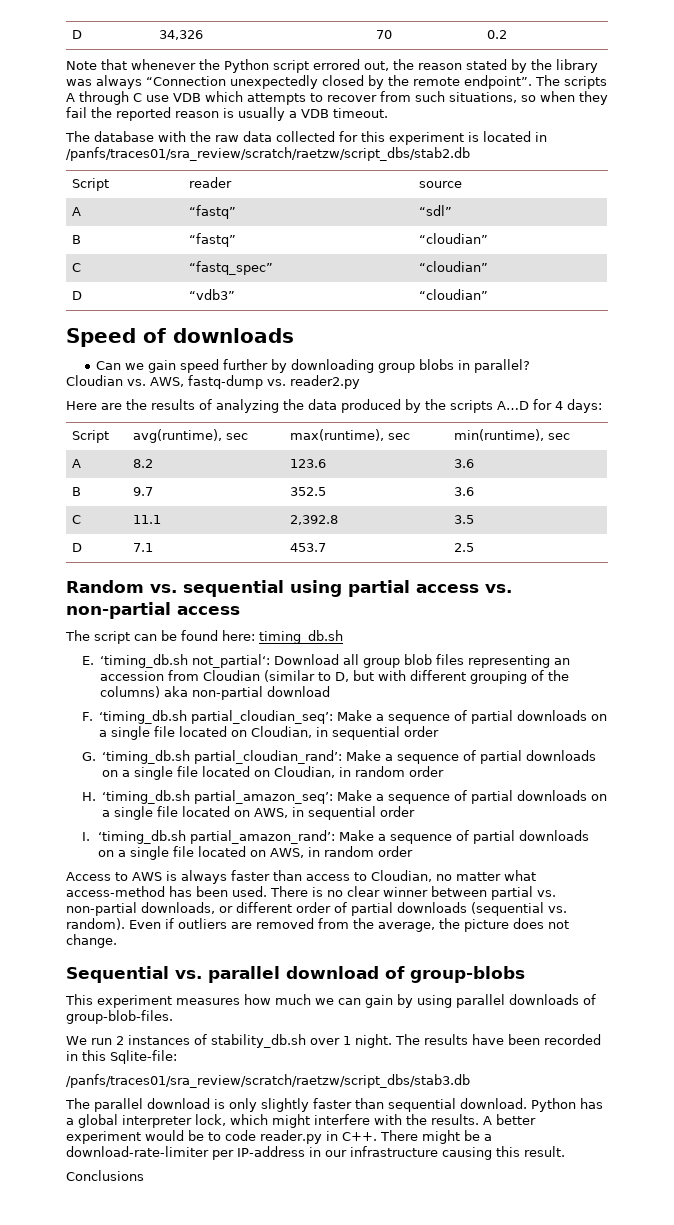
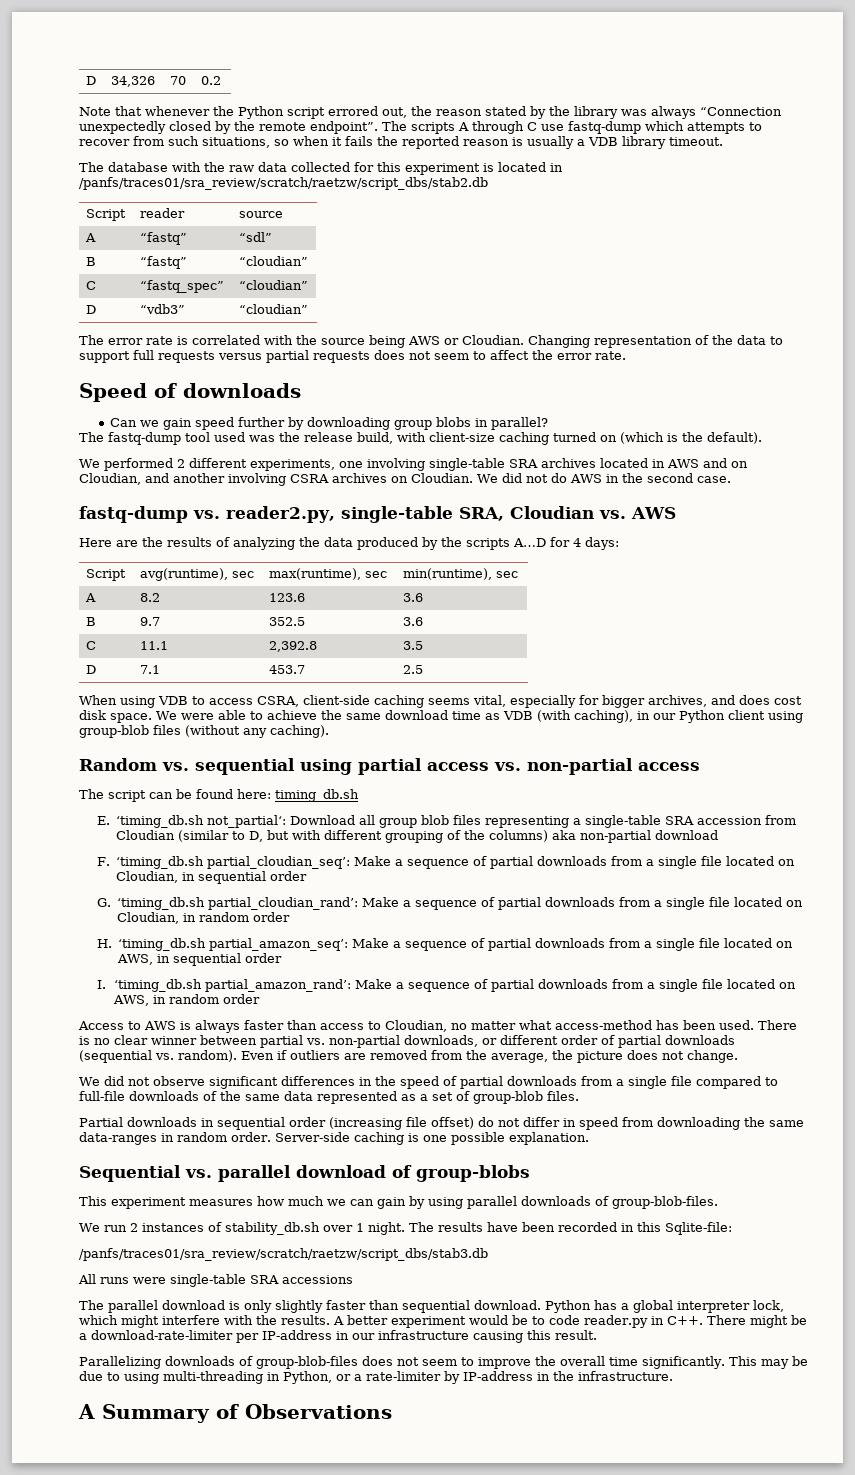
- The scripts A through C use VDB which attempts to recover from such situations, so when they fail the reported reason is usually a VDB timeout.
+ The scripts A through C use fastq-dump which attempts to recover from such situations, so when it fails the reported reason is usually a VDB library timeout.
+ The error rate is correlated with the source being AWS or Cloudian. Changing representation of the data to support full requests versus partial requests does not seem to affect the error rate.
- Cloudian vs. AWS, fastq-dump vs. reader2.py
+ The fastq-dump tool used was the release build, with client-size caching turned on (which is the default).
+ We performed 2 different experiments, one involving single-table SRA archives located in AWS and on Cloudian, and another involving CSRA archives on Cloudian. We did not do AWS in the second case.
+ fastq-dump vs. reader2.py, single-table SRA, Cloudian vs. AWS
+ When using VDB to access CSRA, client-side caching seems vital, especially for bigger archives, and does cost disk space. We were able to achieve the same download time as VDB (with caching), in our Python client using group-blob files (without any caching).
- E. ‘timing_db.sh not_partial‘: Download all group blob files representing an accession from Cloudian (similar to D, but with different grouping of the columns) aka non-partial download
+ E. ‘timing_db.sh not_partial‘: Download all group blob files representing a single-table SRA accession from Cloudian (similar to D, but with different grouping of the columns) aka non-partial download
- F. ‘timing_db.sh partial_cloudian_seq’: Make a sequence of partial downloads on a single file located on Cloudian, in sequential order
+ F. ‘timing_db.sh partial_cloudian_seq’: Make a sequence of partial downloads from a single file located on Cloudian, in sequential order
- G. ‘timing_db.sh partial_cloudian_rand’: Make a sequence of partial downloads on a single file located on Cloudian, in random order
+ G. ‘timing_db.sh partial_cloudian_rand’: Make a sequence of partial downloads from a single file located on Cloudian, in random order
- H. ‘timing_db.sh partial_amazon_seq’: Make a sequence of partial downloads on a single file located on AWS, in sequential order
+ H. ‘timing_db.sh partial_amazon_seq’: Make a sequence of partial downloads from a single file located on AWS, in sequential order
- I. ‘timing_db.sh partial_amazon_rand’: Make a sequence of partial downloads on a single file located on AWS, in random order
+ I. ‘timing_db.sh partial_amazon_rand’: Make a sequence of partial downloads from a single file located on AWS, in random order
+ We did not observe significant differences in the speed of partial downloads from a single file compared to full-file downloads of the same data represented as a set of group-blob files.
+ Partial downloads in sequential order (increasing file offset) do not differ in speed from downloading the same data-ranges in random order. Server-side caching is one possible explanation.
+ All runs were single-table SRA accessions
- Conclusions
+ Parallelizing downloads of group-blob-files does not seem to improve the overall time significantly. This may be due to using multi-threading in Python, or a rate-limiter by IP-address in the infrastructure.
+ A Summary of Observations

